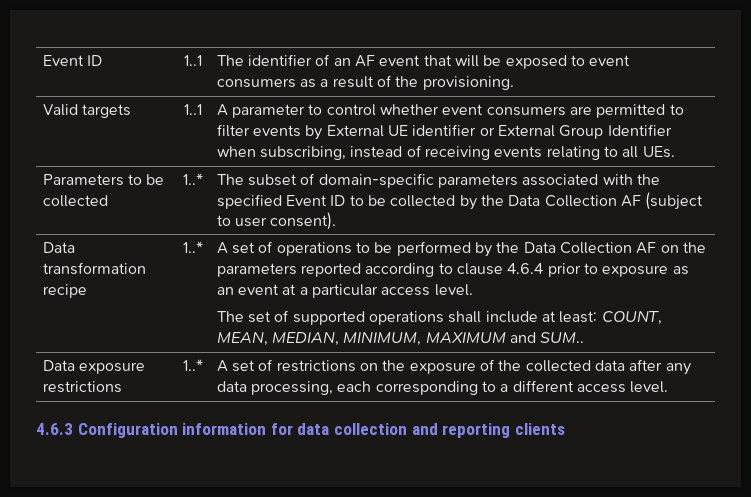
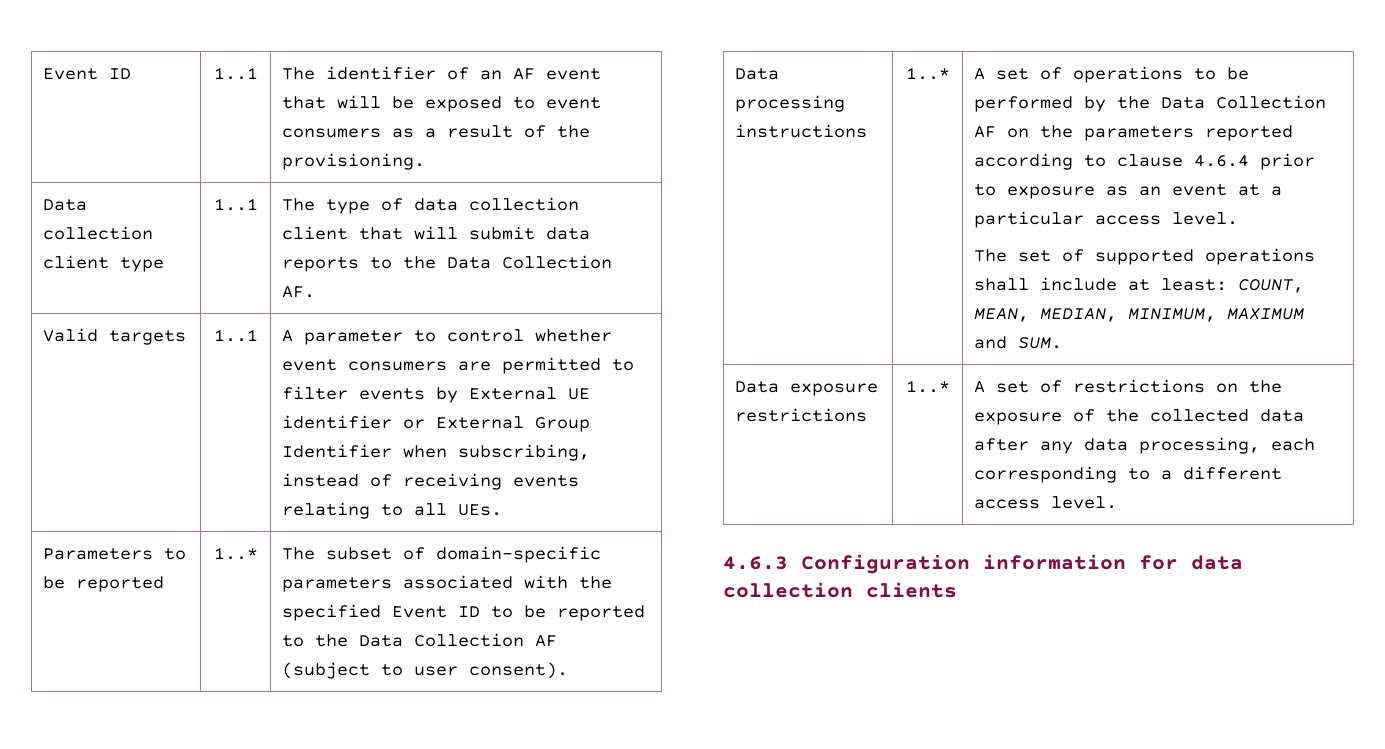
+ Data collection client type | 1..1 | The type of data collection client that will submit data reports to the Data Collection AF.
- Parameters to be collected | 1..* | The subset of domain-specific parameters associated with the specified Event ID to be collected by the Data Collection AF (subject to user consent).
+ Parameters to be reported | 1..* | The subset of domain-specific parameters associated with the specified Event ID to be reported to the Data Collection AF (subject to user consent).
- Data transformation recipe
+ Data processing instructions
- The set of supported operations shall include at least: COUNT, MEAN, MEDIAN, MINIMUM, MAXIMUM and SUM..
+ The set of supported operations shall include at least: COUNT, MEAN, MEDIAN, MINIMUM, MAXIMUM and SUM.
- 4.6.3 Configuration information for data collection and reporting clients
+ 4.6.3 Configuration information for data collection clients

